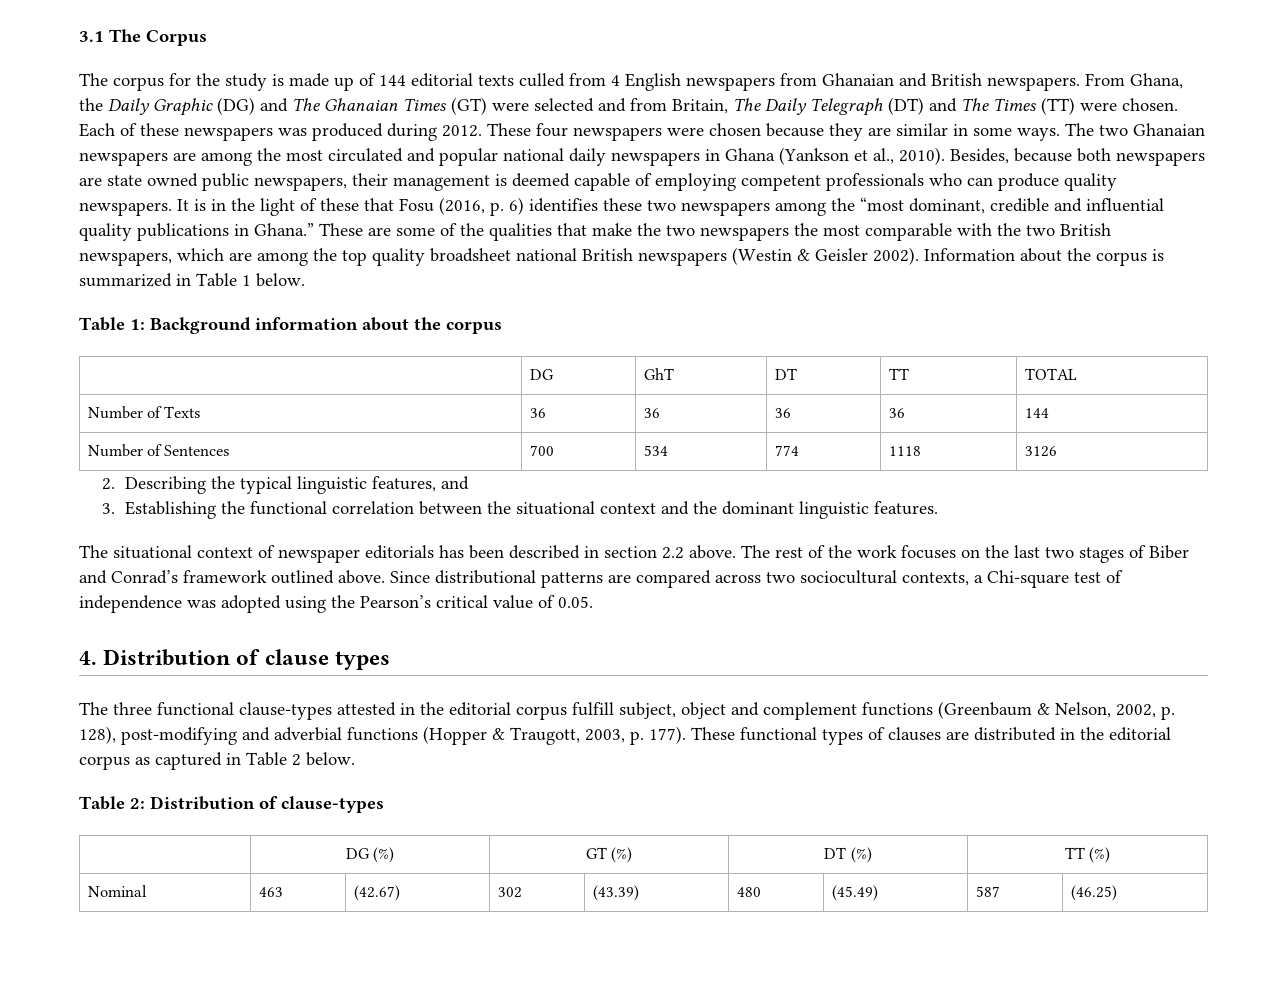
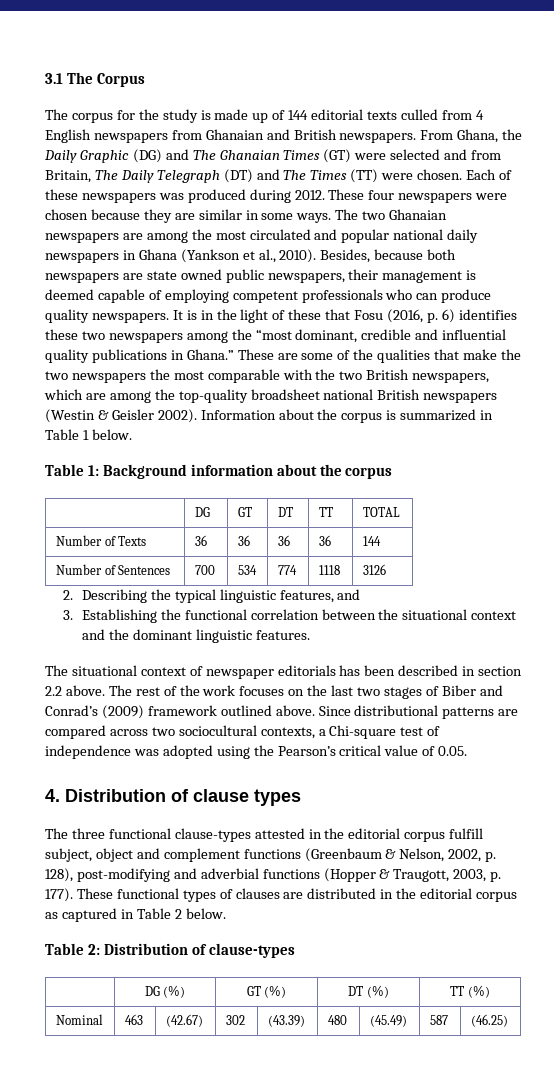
- These are some of the qualities that make the two newspapers the most comparable with the two British newspapers, which are among the top quality broadsheet national British newspapers (Westin & Geisler 2002).
+ These are some of the qualities that make the two newspapers the most comparable with the two British newspapers, which are among the top-quality broadsheet national British newspapers (Westin & Geisler 2002).
- | DG | GhT | DT | TT | TOTAL
+ | DG | GT | DT | TT | TOTAL
- The rest of the work focuses on the last two stages of Biber and Conrad’s framework outlined above.
+ The rest of the work focuses on the last two stages of Biber and Conrad’s (2009) framework outlined above.

